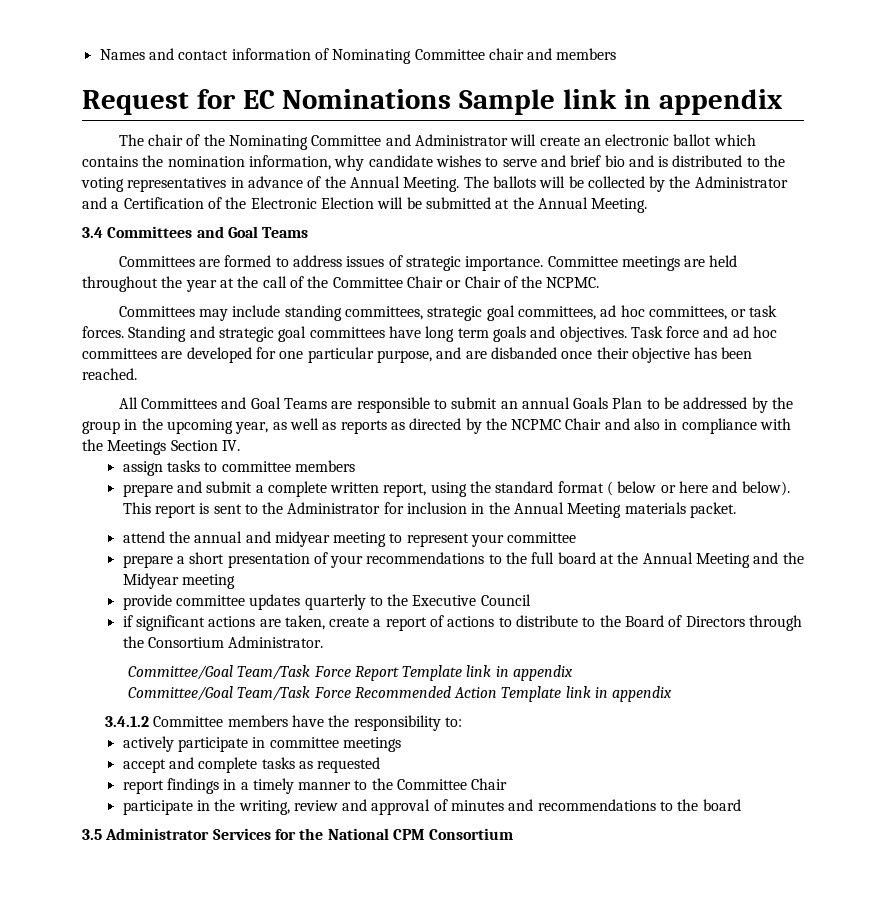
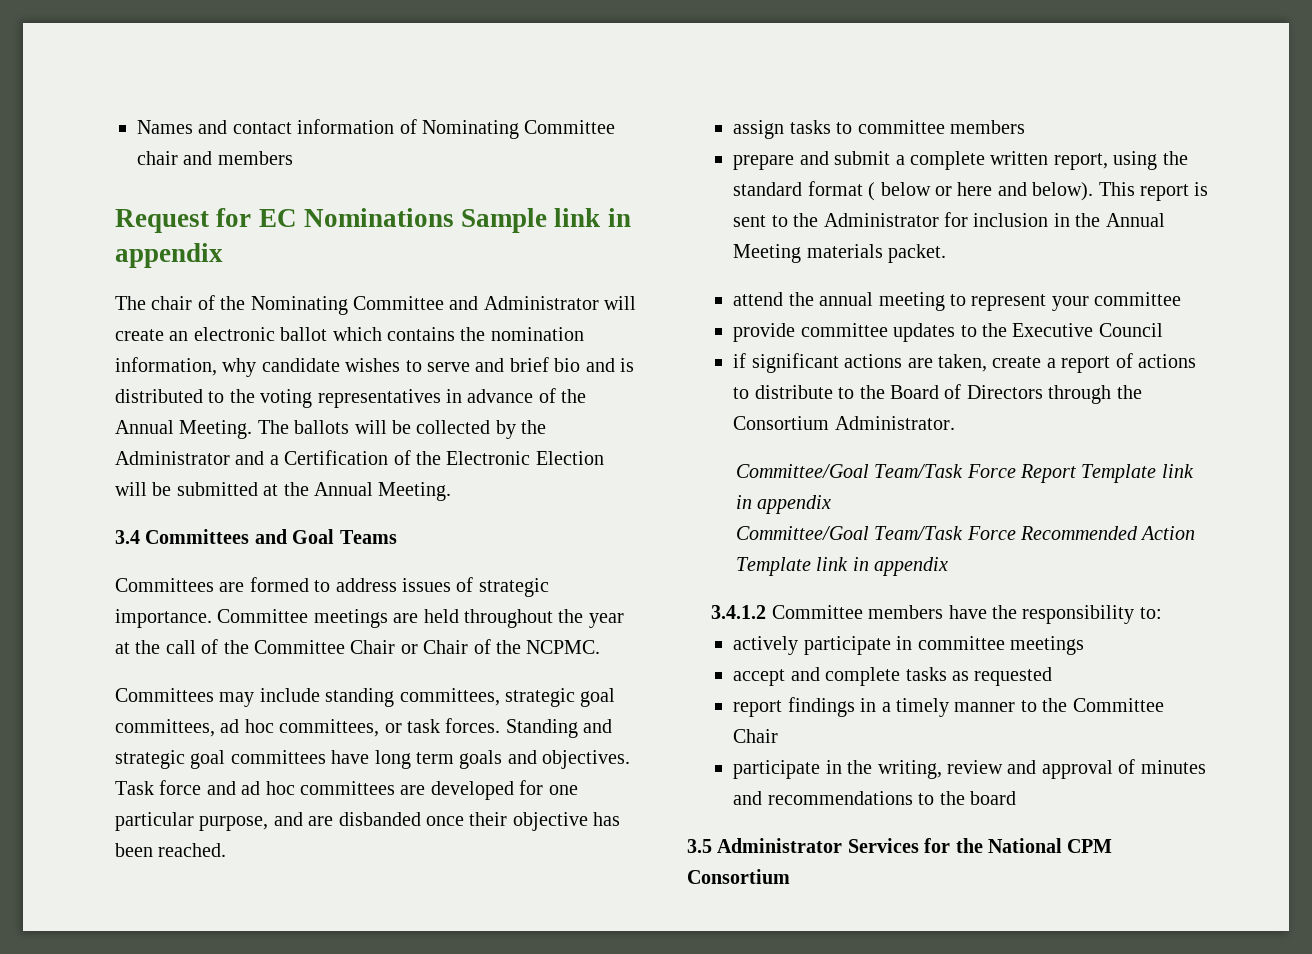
- All Committees and Goal Teams are responsible to submit an annual Goals Plan to be addressed by the group in the upcoming year, as well as reports as directed by the NCPMC Chair and also in compliance with the Meetings Section IV.
- attend the annual and midyear meeting to represent your committee
+ attend the annual meeting to represent your committee
- prepare a short presentation of your recommendations to the full board at the Annual Meeting and the Midyear meeting
- provide committee updates quarterly to the Executive Council
+ provide committee updates to the Executive Council

